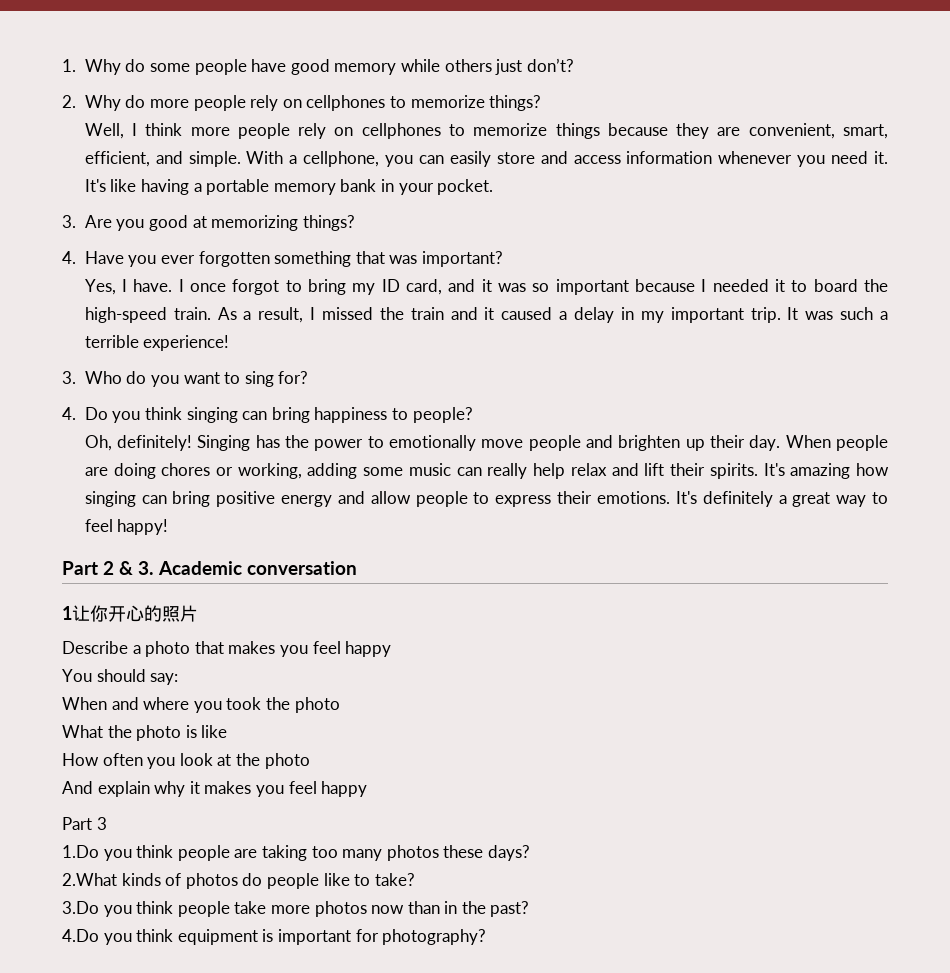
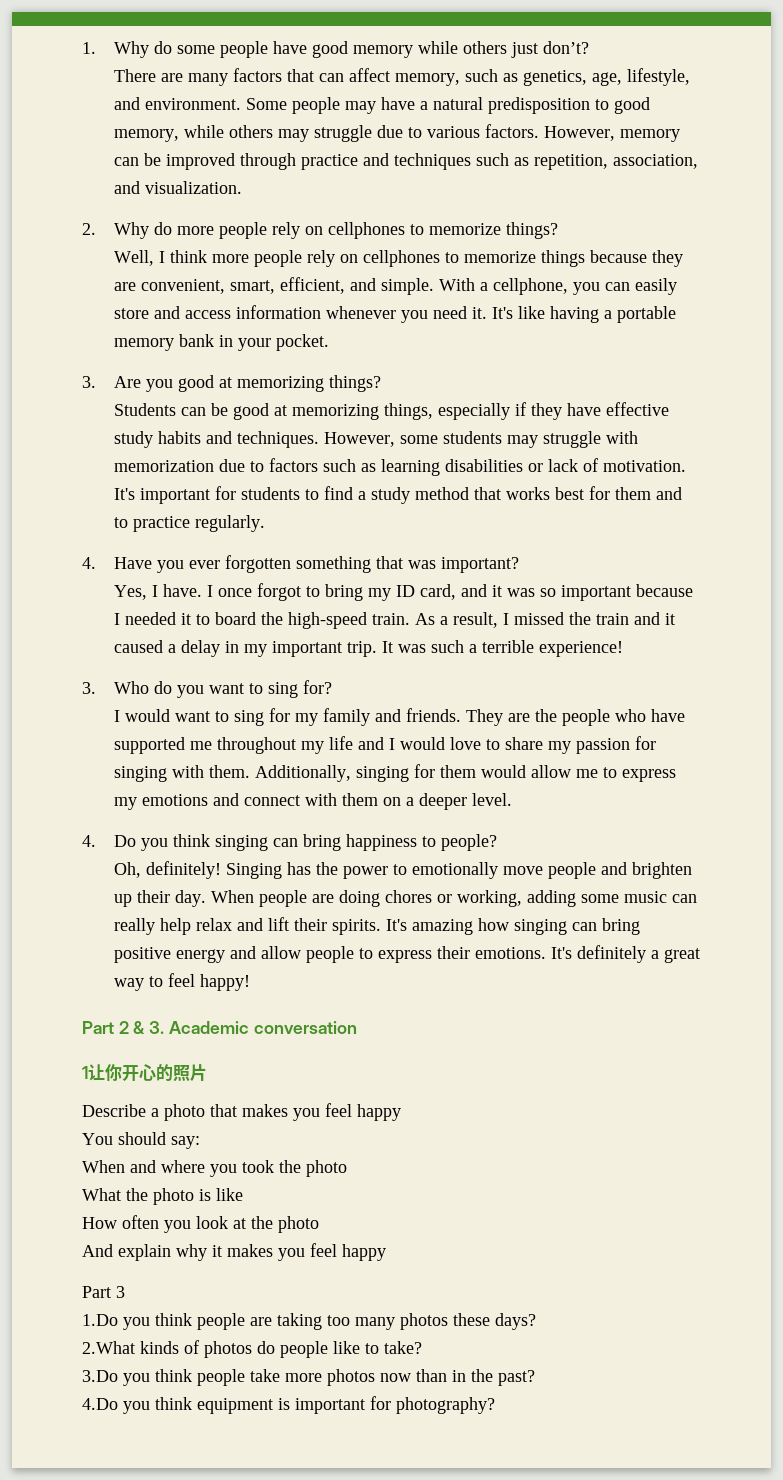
+ There are many factors that can affect memory, such as genetics, age, lifestyle, and environment. Some people may have a natural predisposition to good memory, while others may struggle due to various factors. However, memory can be improved through practice and techniques such as repetition, association, and visualization.
+ Students can be good at memorizing things, especially if they have effective study habits and techniques. However, some students may struggle with memorization due to factors such as learning disabilities or lack of motivation. It's important for students to find a study method that works best for them and to practice regularly.
+ I would want to sing for my family and friends. They are the people who have supported me throughout my life and I would love to share my passion for singing with them. Additionally, singing for them would allow me to express my emotions and connect with them on a deeper level.

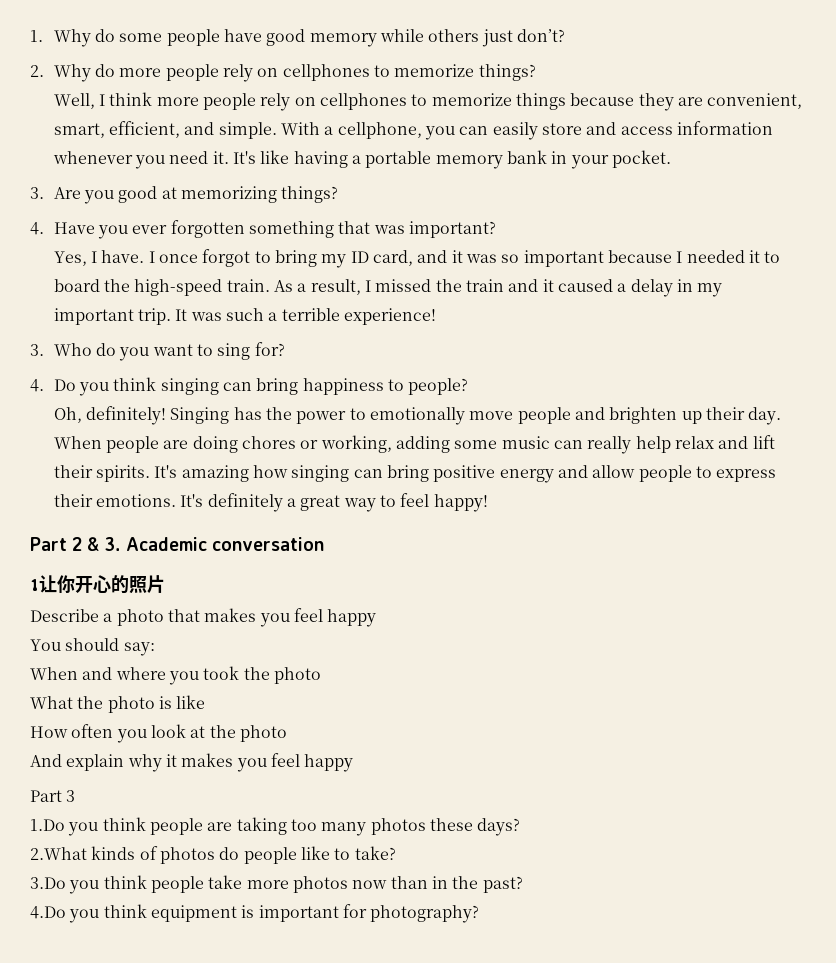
- There are many factors that can affect memory, such as genetics, age, lifestyle, and environment. Some people may have a natural predisposition to good memory, while others may struggle due to various factors. However, memory can be improved through practice and techniques such as repetition, association, and visualization.
- Students can be good at memorizing things, especially if they have effective study habits and techniques. However, some students may struggle with memorization due to factors such as learning disabilities or lack of motivation. It's important for students to find a study method that works best for them and to practice regularly.
- I would want to sing for my family and friends. They are the people who have supported me throughout my life and I would love to share my passion for singing with them. Additionally, singing for them would allow me to express my emotions and connect with them on a deeper level.

